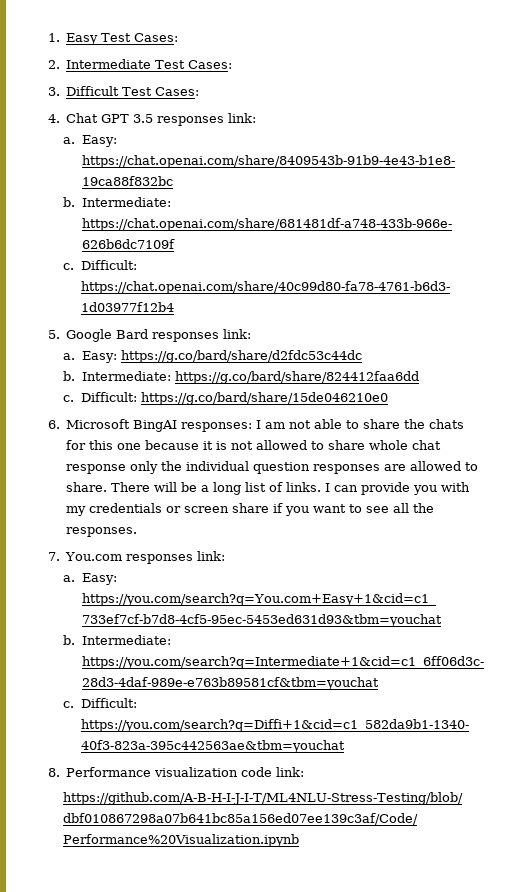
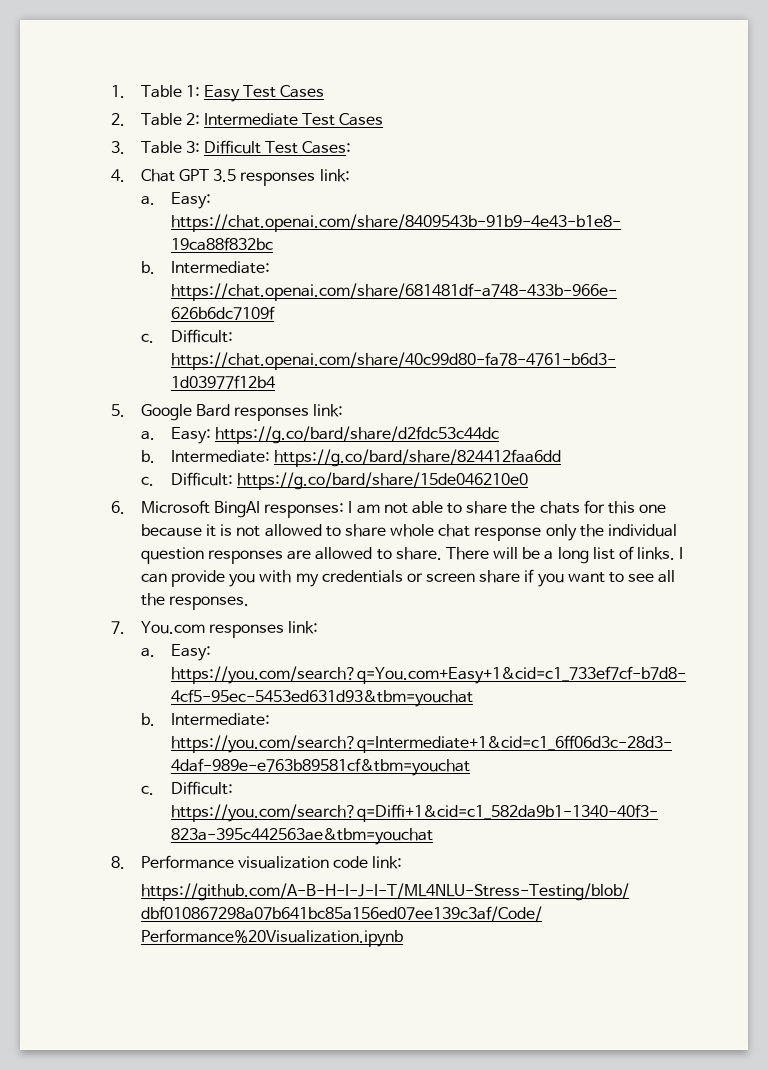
- 1. Easy Test Cases:
+ 1. Table 1: Easy Test Cases
- 2. Intermediate Test Cases:
+ 2. Table 2: Intermediate Test Cases
- 3. Difficult Test Cases:
+ 3. Table 3: Difficult Test Cases:

